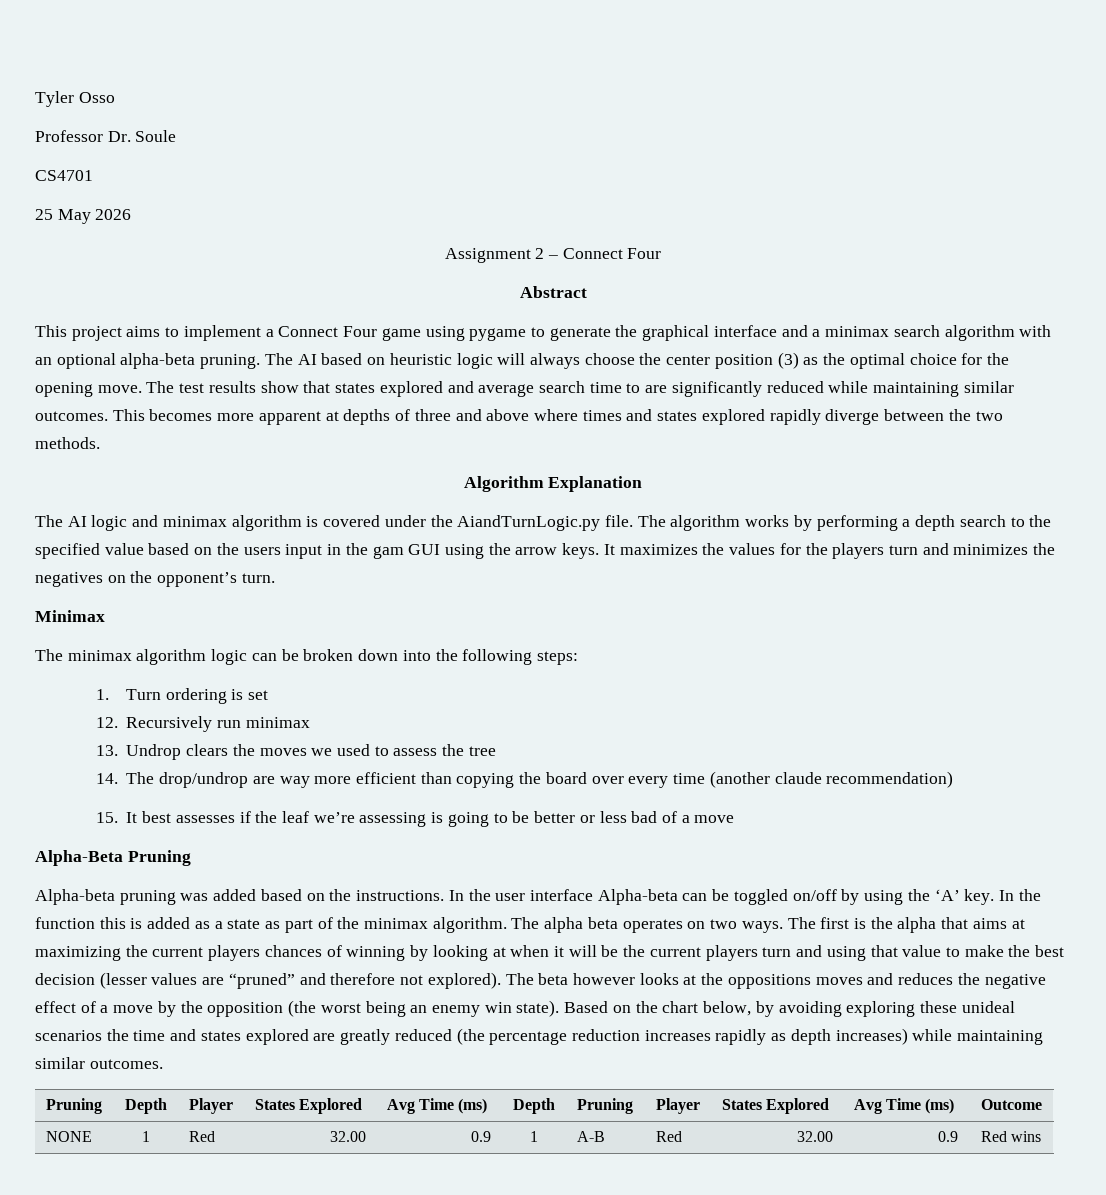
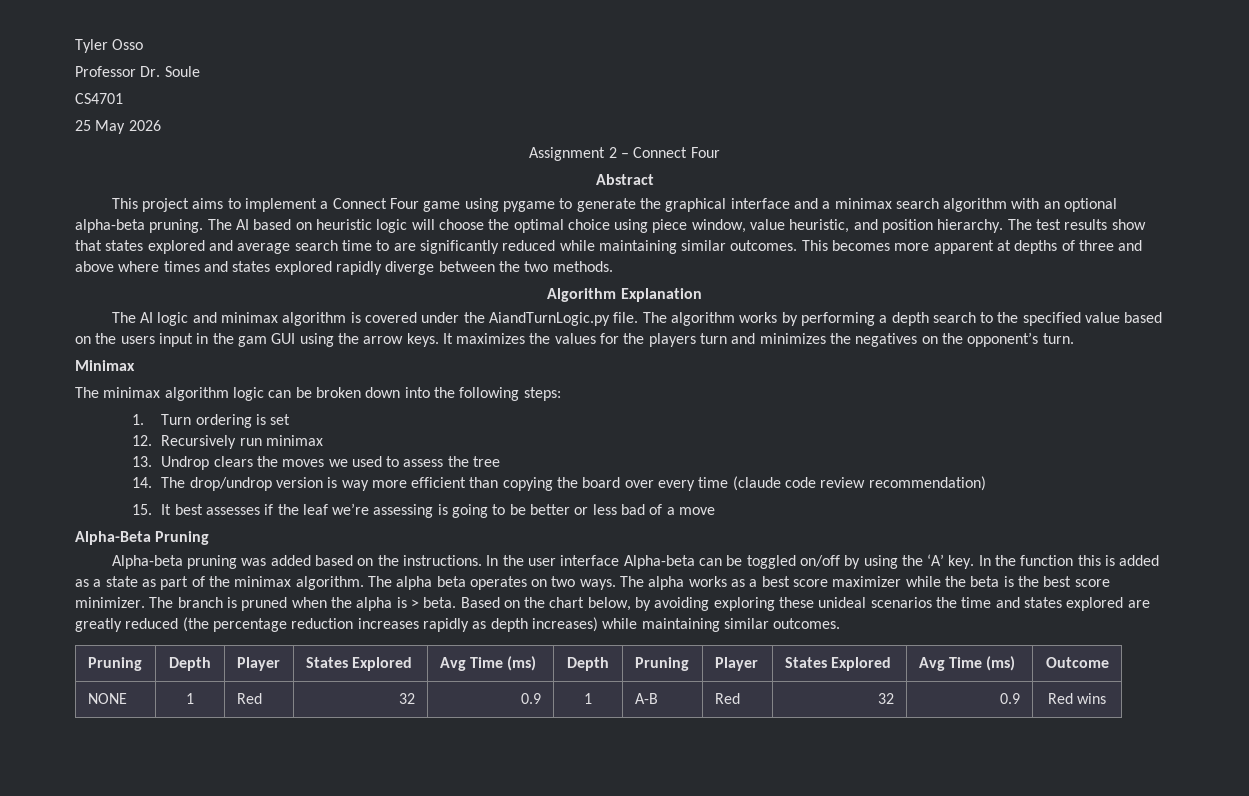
- The AI based on heuristic logic will always choose the center position (3) as the optimal choice for the opening move.
+ The AI based on heuristic logic will choose the optimal choice using piece window, value heuristic, and position hierarchy.
- 14. The drop/undrop are way more efficient than copying the board over every time (another claude recommendation)
+ 14. The drop/undrop version is way more efficient than copying the board over every time (claude code review recommendation)
- The first is the alpha that aims at maximizing the current players chances of winning by looking at when it will be the current players turn and using that value to make the best decision (lesser values are “pruned” and therefore not explored). The beta however looks at the oppositions moves and reduces the negative effect of a move by the opposition (the worst being an enemy win state).
+ The alpha works as a best score maximizer while the beta is the best score minimizer. The branch is pruned when the alpha is > beta.
- NONE | 1 | Red | 32.00 | 0.9 | 1 | A-B | Red | 32.00 | 0.9 | Red wins
+ NONE | 1 | Red | 32 | 0.9 | 1 | A-B | Red | 32 | 0.9 | Red wins

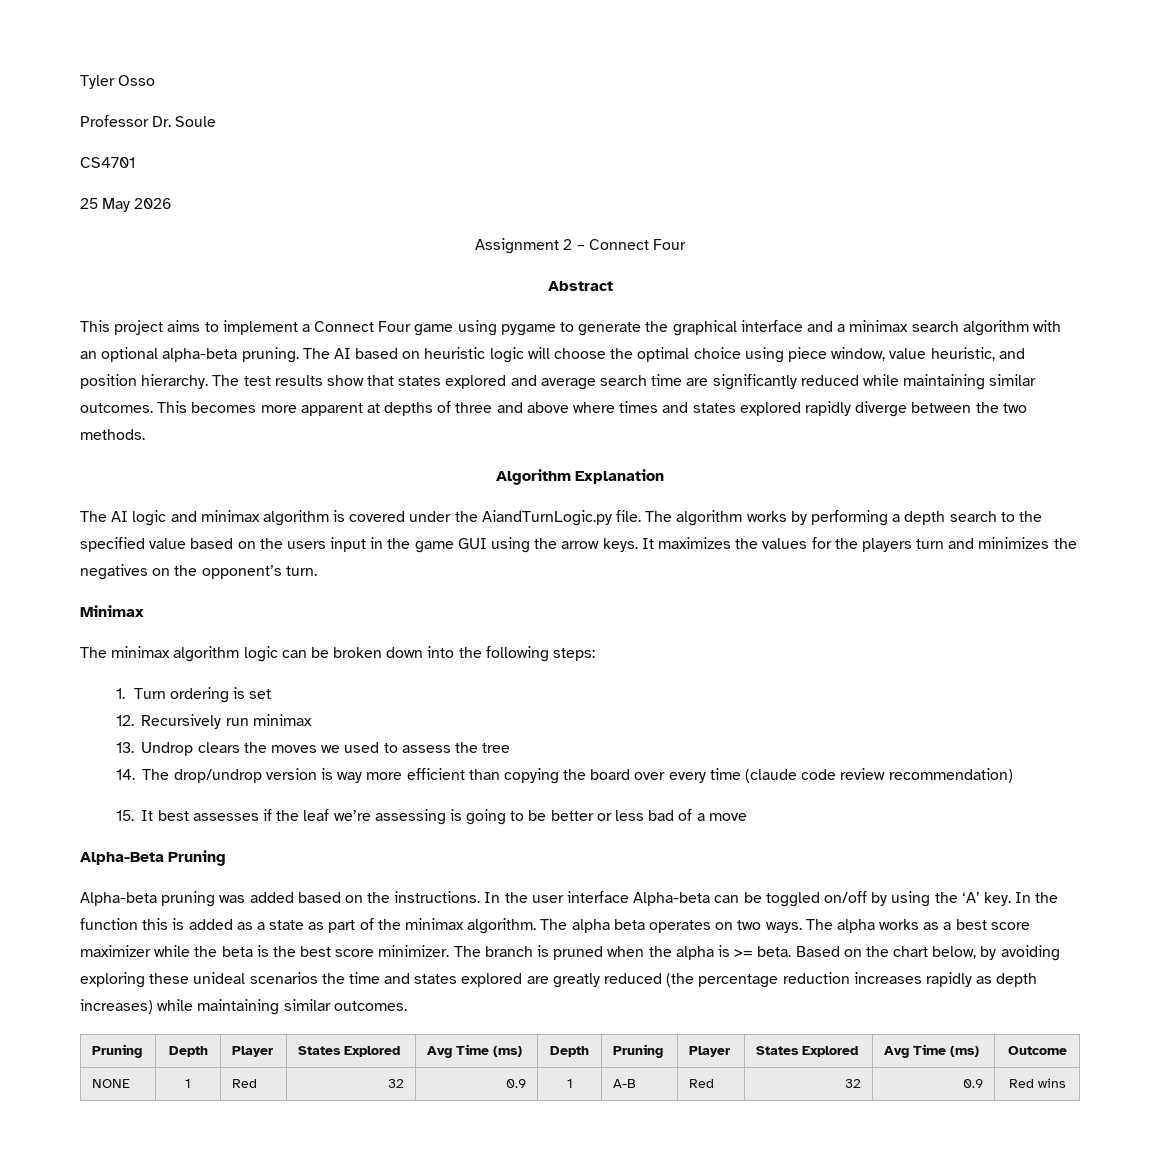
- The test results show that states explored and average search time to are significantly reduced while maintaining similar outcomes.
+ The test results show that states explored and average search time are significantly reduced while maintaining similar outcomes.
- The algorithm works by performing a depth search to the specified value based on the users input in the gam GUI using the arrow keys.
+ The algorithm works by performing a depth search to the specified value based on the users input in the game GUI using the arrow keys.
- The branch is pruned when the alpha is > beta.
+ The branch is pruned when the alpha is >= beta.

